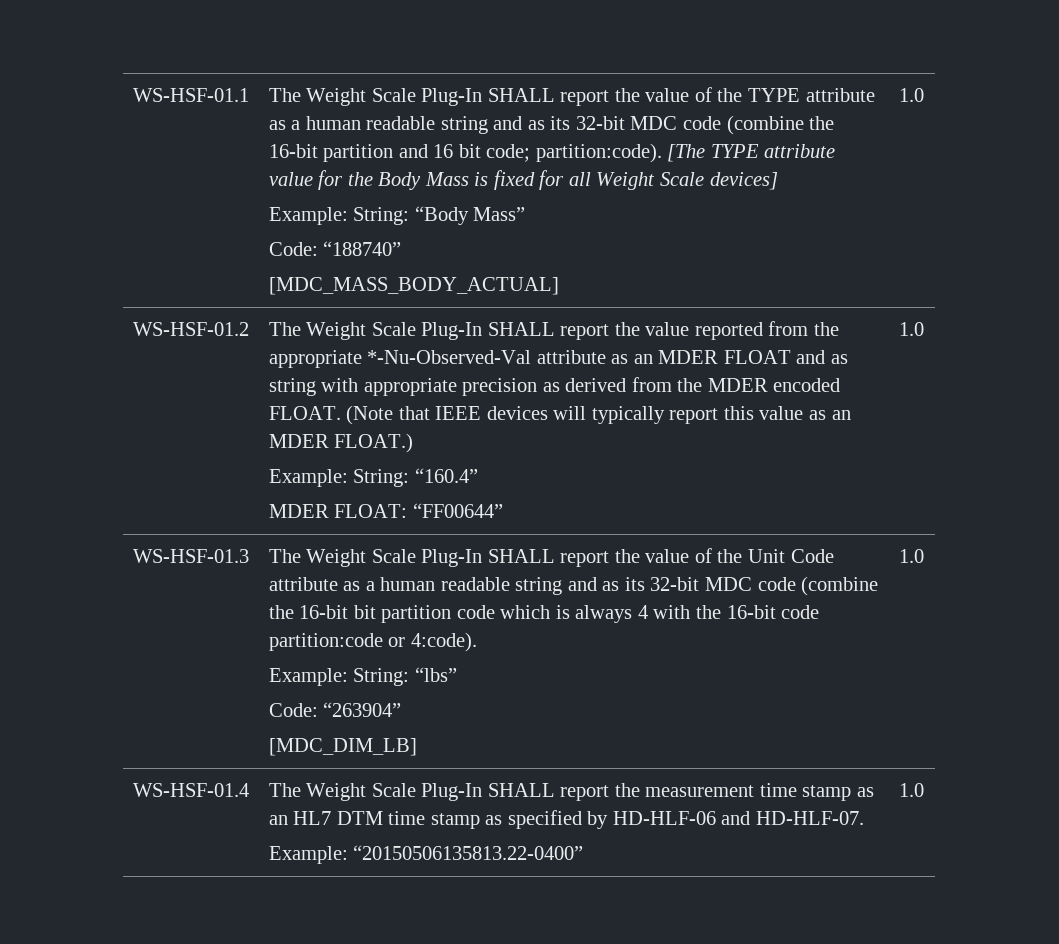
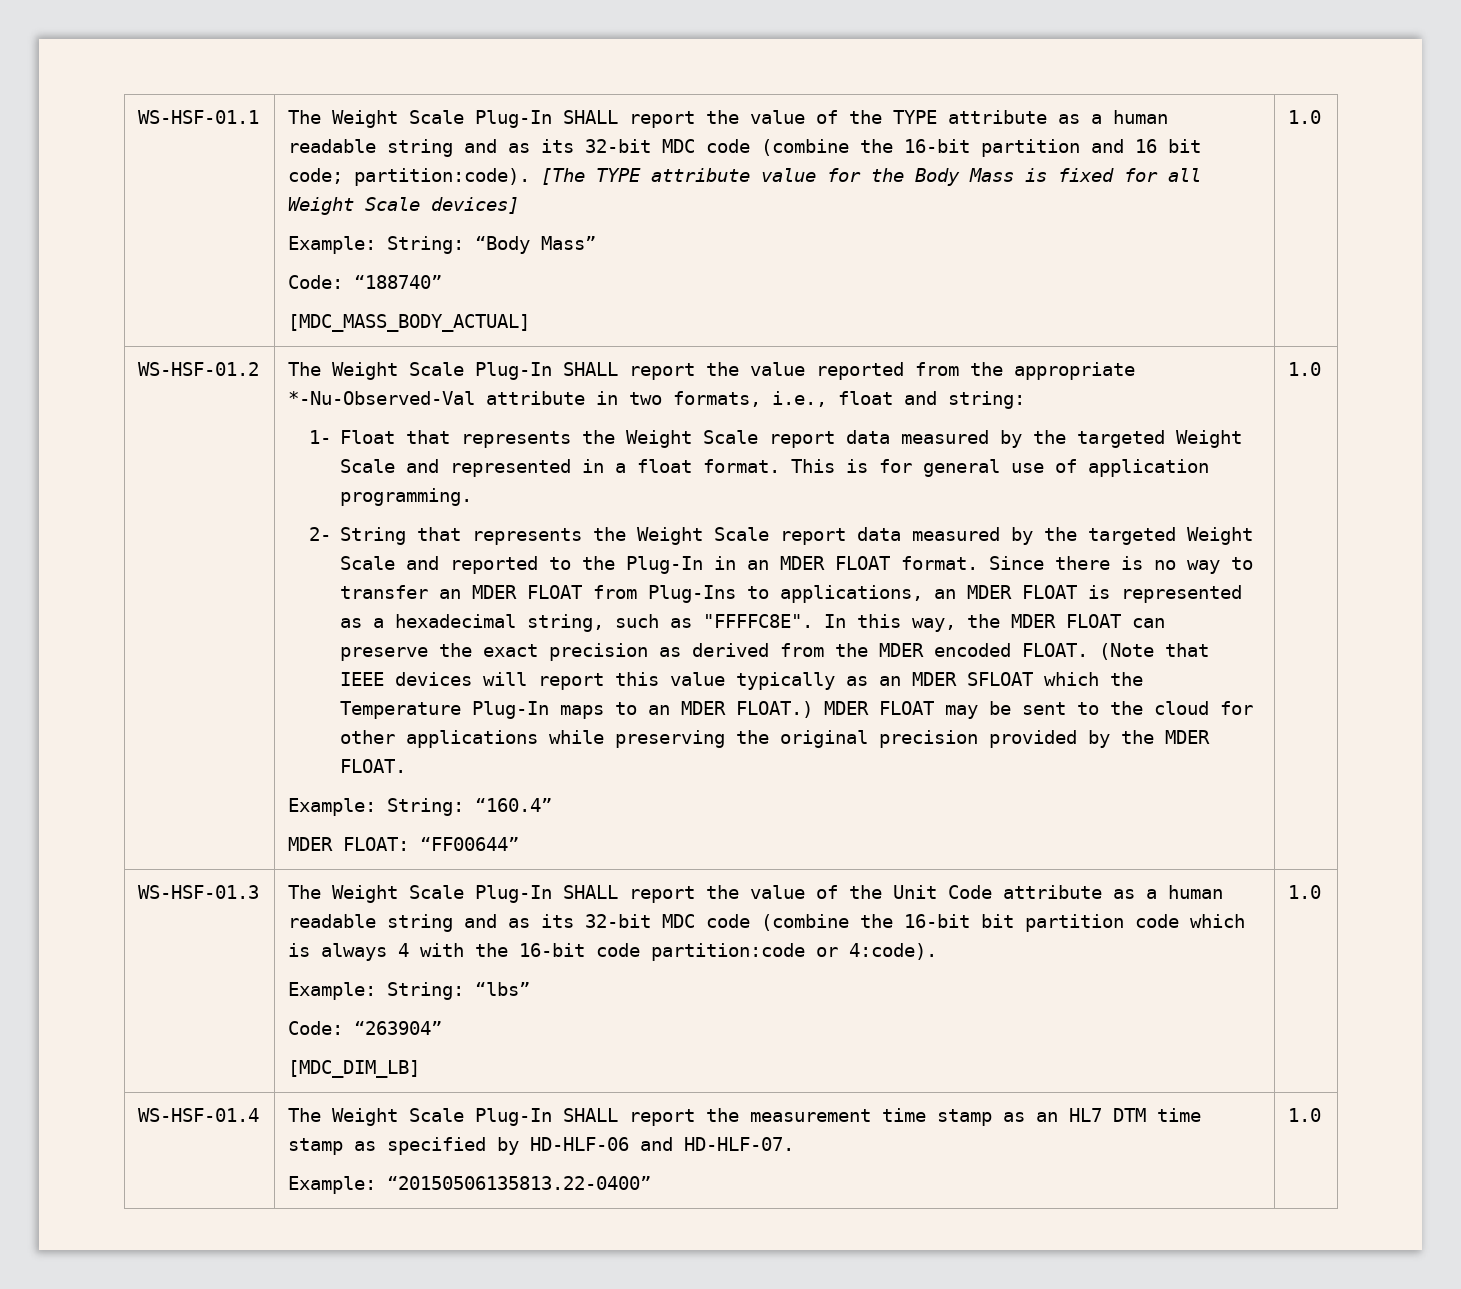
- The Weight Scale Plug-In SHALL report the value reported from the appropriate *-Nu-Observed-Val attribute as an MDER FLOAT and as string with appropriate precision as derived from the MDER encoded FLOAT.
+ The Weight Scale Plug-In SHALL report the value reported from the appropriate *-Nu-Observed-Val attribute in two formats, i.e., float and string:
+ 1- Float that represents the Weight Scale report data measured by the targeted Weight Scale and represented in a float format. This is for general use of application programming.
+ 2- String that represents the Weight Scale report data measured by the targeted Weight Scale and reported to the Plug-In in an MDER FLOAT format. Since there is no way to transfer an MDER FLOAT from Plug-Ins to applications, an MDER FLOAT is represented as a hexadecimal string, such as "FFFFC8E". In this way, the MDER FLOAT can preserve the exact precision as derived from the MDER encoded FLOAT.
- (Note that IEEE devices will typically report this value as an MDER FLOAT.)
+ (Note that IEEE devices will report this value typically as an MDER SFLOAT which the Temperature Plug-In maps to an MDER FLOAT.) MDER FLOAT may be sent to the cloud for other applications while preserving the original precision provided by the MDER FLOAT.

